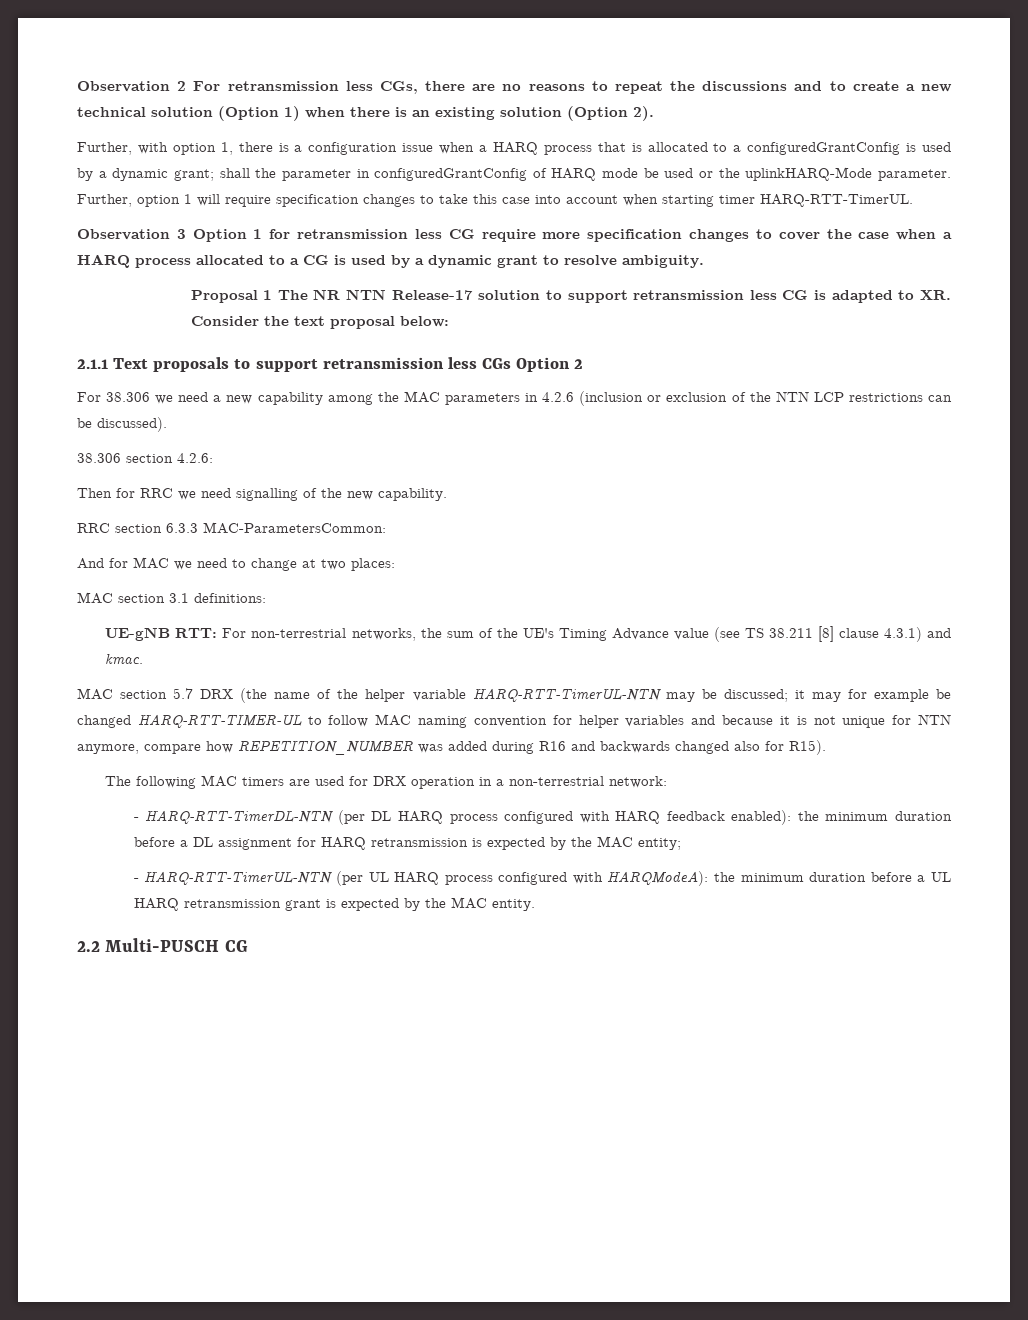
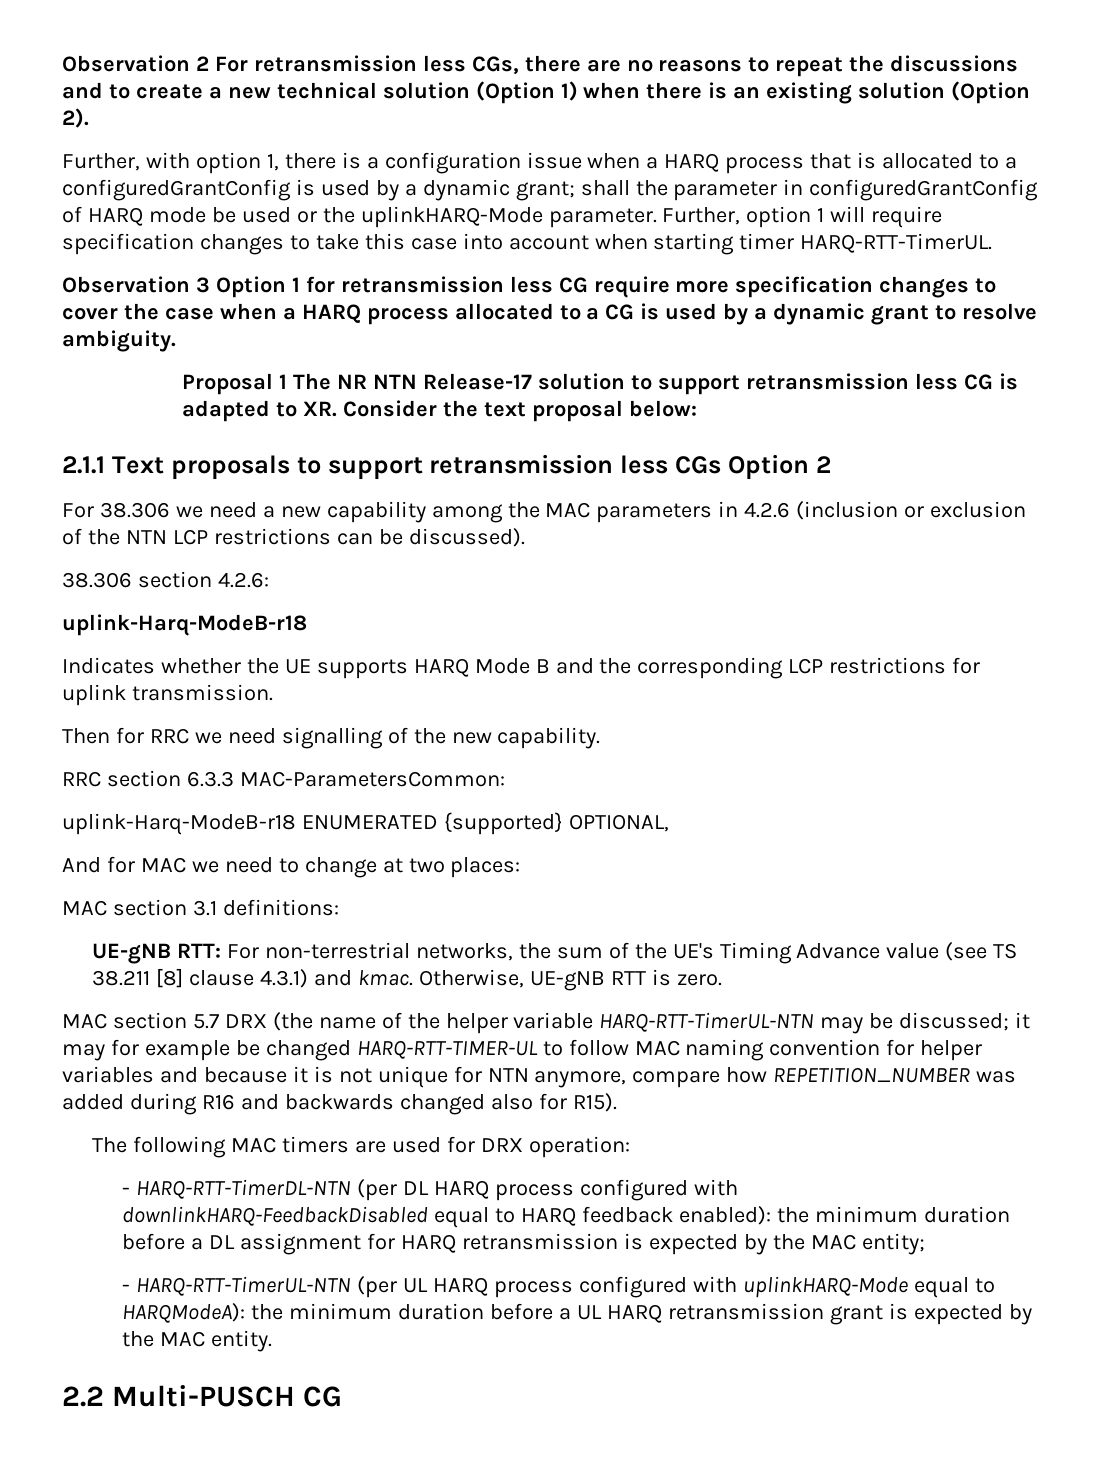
  38.306 section 4.2.6:
+ uplink-Harq-ModeB-r18
+ Indicates whether the UE supports HARQ Mode B and the corresponding LCP restrictions for uplink transmission.
+ uplink-Harq-ModeB-r18 ENUMERATED {supported} OPTIONAL,
+ Otherwise, UE-gNB RTT is zero.
- The following MAC timers are used for DRX operation in a non-terrestrial network:
+ The following MAC timers are used for DRX operation:
- - HARQ-RTT-TimerDL-NTN (per DL HARQ process configured with HARQ feedback enabled): the minimum duration before a DL assignment for HARQ retransmission is expected by the MAC entity;
+ - HARQ-RTT-TimerDL-NTN (per DL HARQ process configured with downlinkHARQ-FeedbackDisabled equal to HARQ feedback enabled): the minimum duration before a DL assignment for HARQ retransmission is expected by the MAC entity;
- - HARQ-RTT-TimerUL-NTN (per UL HARQ process configured with HARQModeA): the minimum duration before a UL HARQ retransmission grant is expected by the MAC entity.
+ - HARQ-RTT-TimerUL-NTN (per UL HARQ process configured with uplinkHARQ-Mode equal to HARQModeA): the minimum duration before a UL HARQ retransmission grant is expected by the MAC entity.

